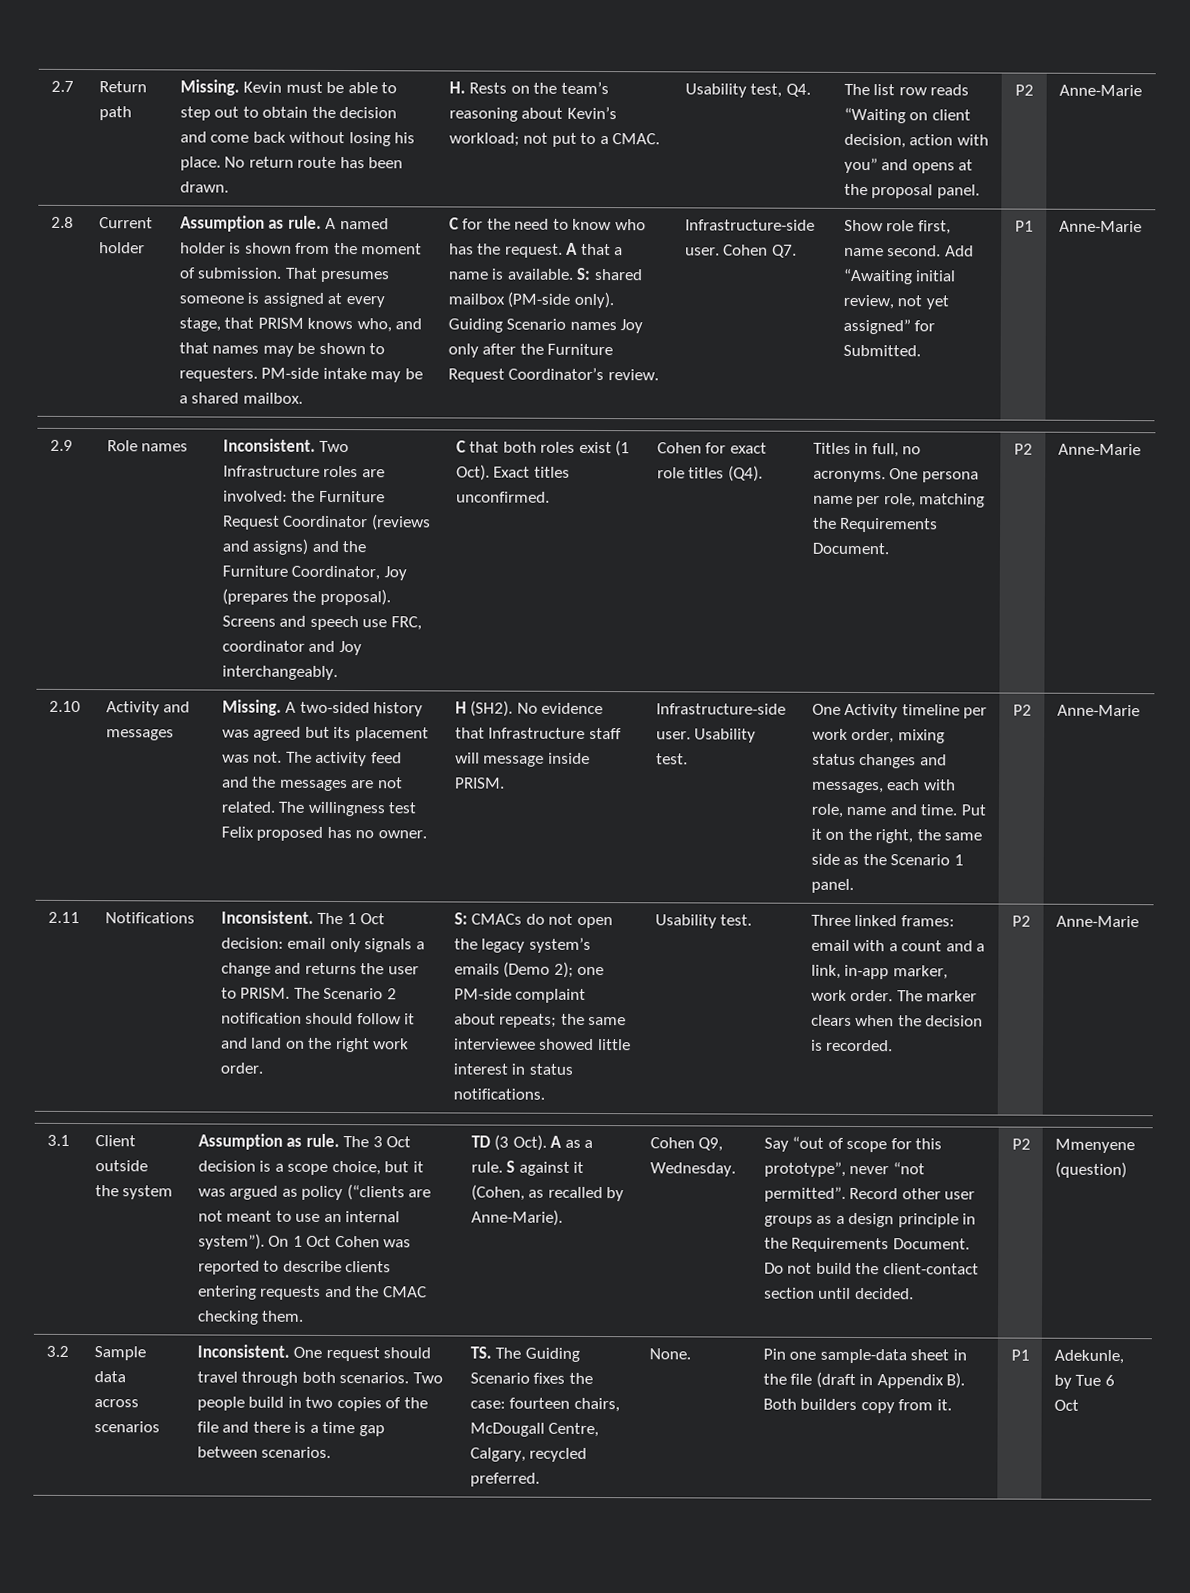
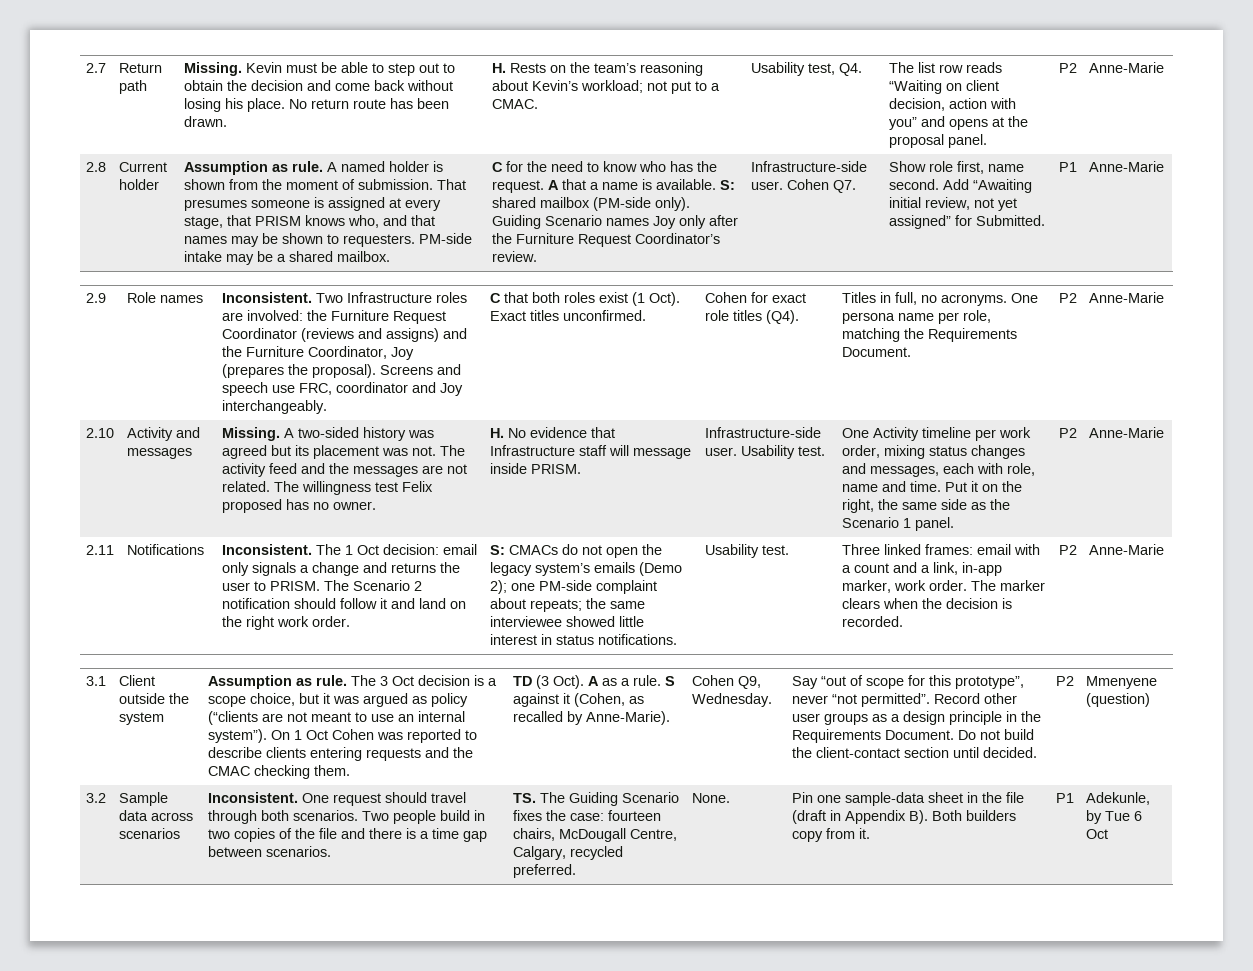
- H (SH2). No evidence that Infrastructure staff will message inside PRISM.
+ H. No evidence that Infrastructure staff will message inside PRISM.

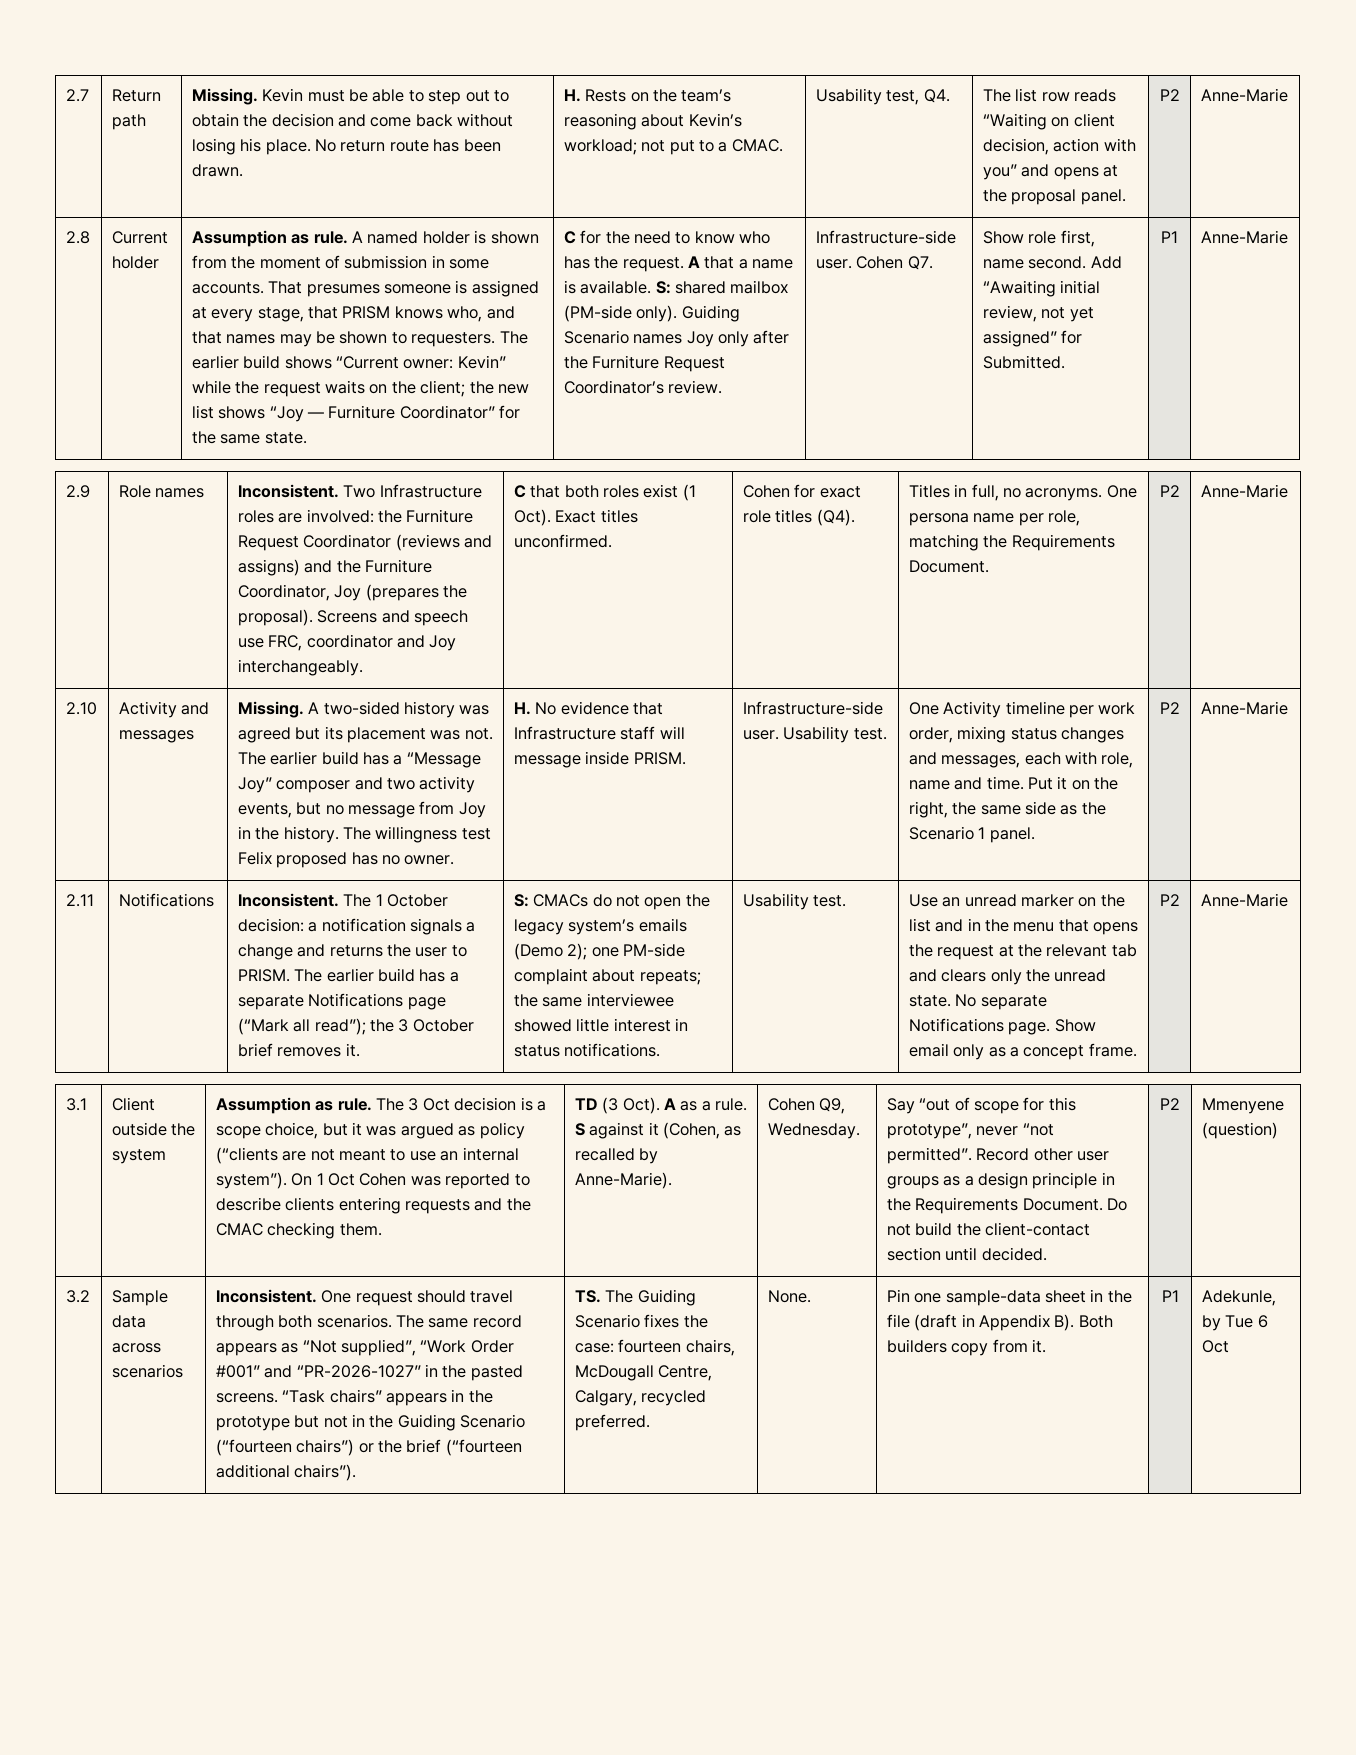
- A named holder is shown from the moment of submission.
+ A named holder is shown from the moment of submission in some accounts.
- PM-side intake may be a shared mailbox.
+ The earlier build shows “Current owner: Kevin” while the request waits on the client; the new list shows “Joy — Furniture Coordinator” for the same state.
- The activity feed and the messages are not related.
+ The earlier build has a “Message Joy” composer and two activity events, but no message from Joy in the history.
- The 1 Oct decision: email only signals a change and returns the user to PRISM.
+ The 1 October decision: a notification signals a change and returns the user to PRISM.
- The Scenario 2 notification should follow it and land on the right work order.
+ The earlier build has a separate Notifications page (“Mark all read”); the 3 October brief removes it.
- Three linked frames: email with a count and a link, in-app marker, work order. The marker clears when the decision is recorded.
+ Use an unread marker on the list and in the menu that opens the request at the relevant tab and clears only the unread state. No separate Notifications page. Show email only as a concept frame.
- Two people build in two copies of the file and there is a time gap between scenarios.
+ The same record appears as “Not supplied”, “Work Order #001” and “PR-2026-1027” in the pasted screens. “Task chairs” appears in the prototype but not in the Guiding Scenario (“fourteen chairs”) or the brief (“fourteen additional chairs”).

